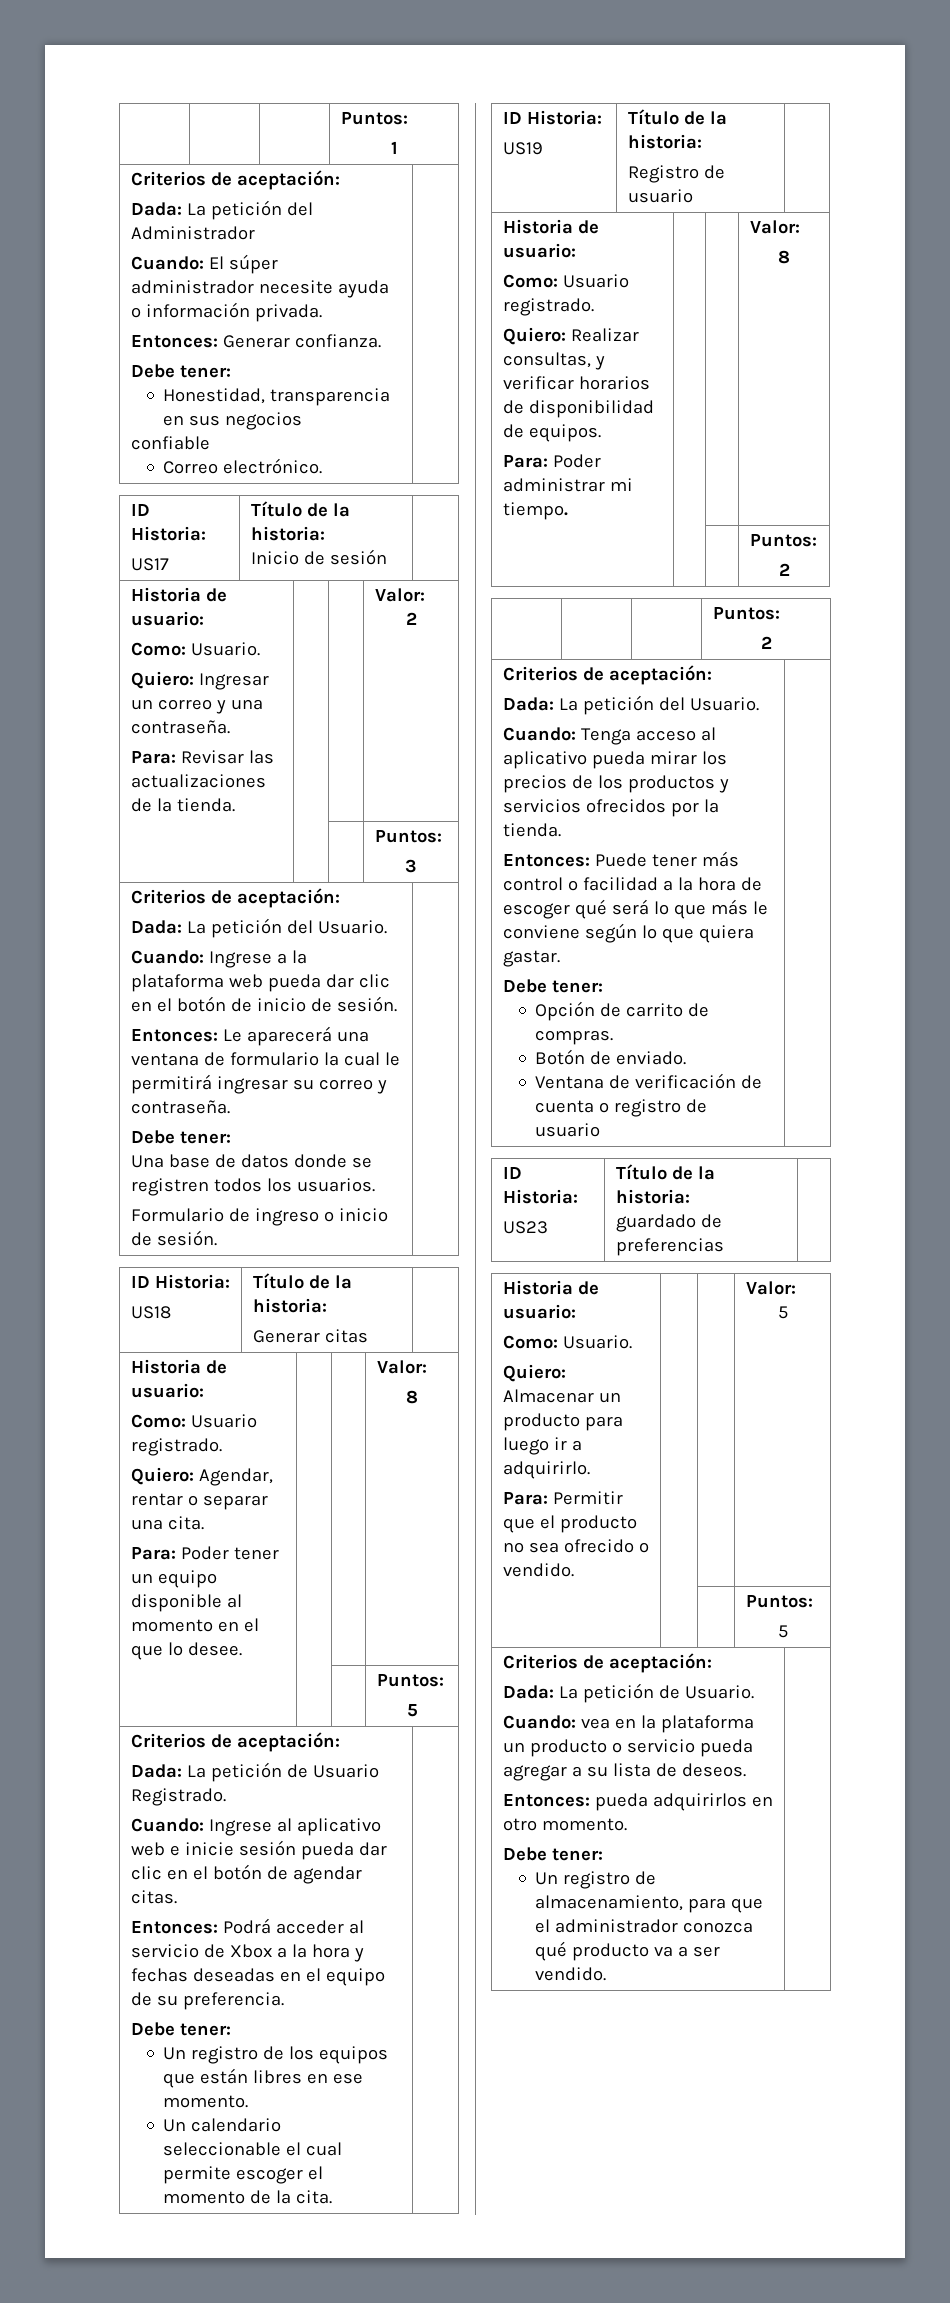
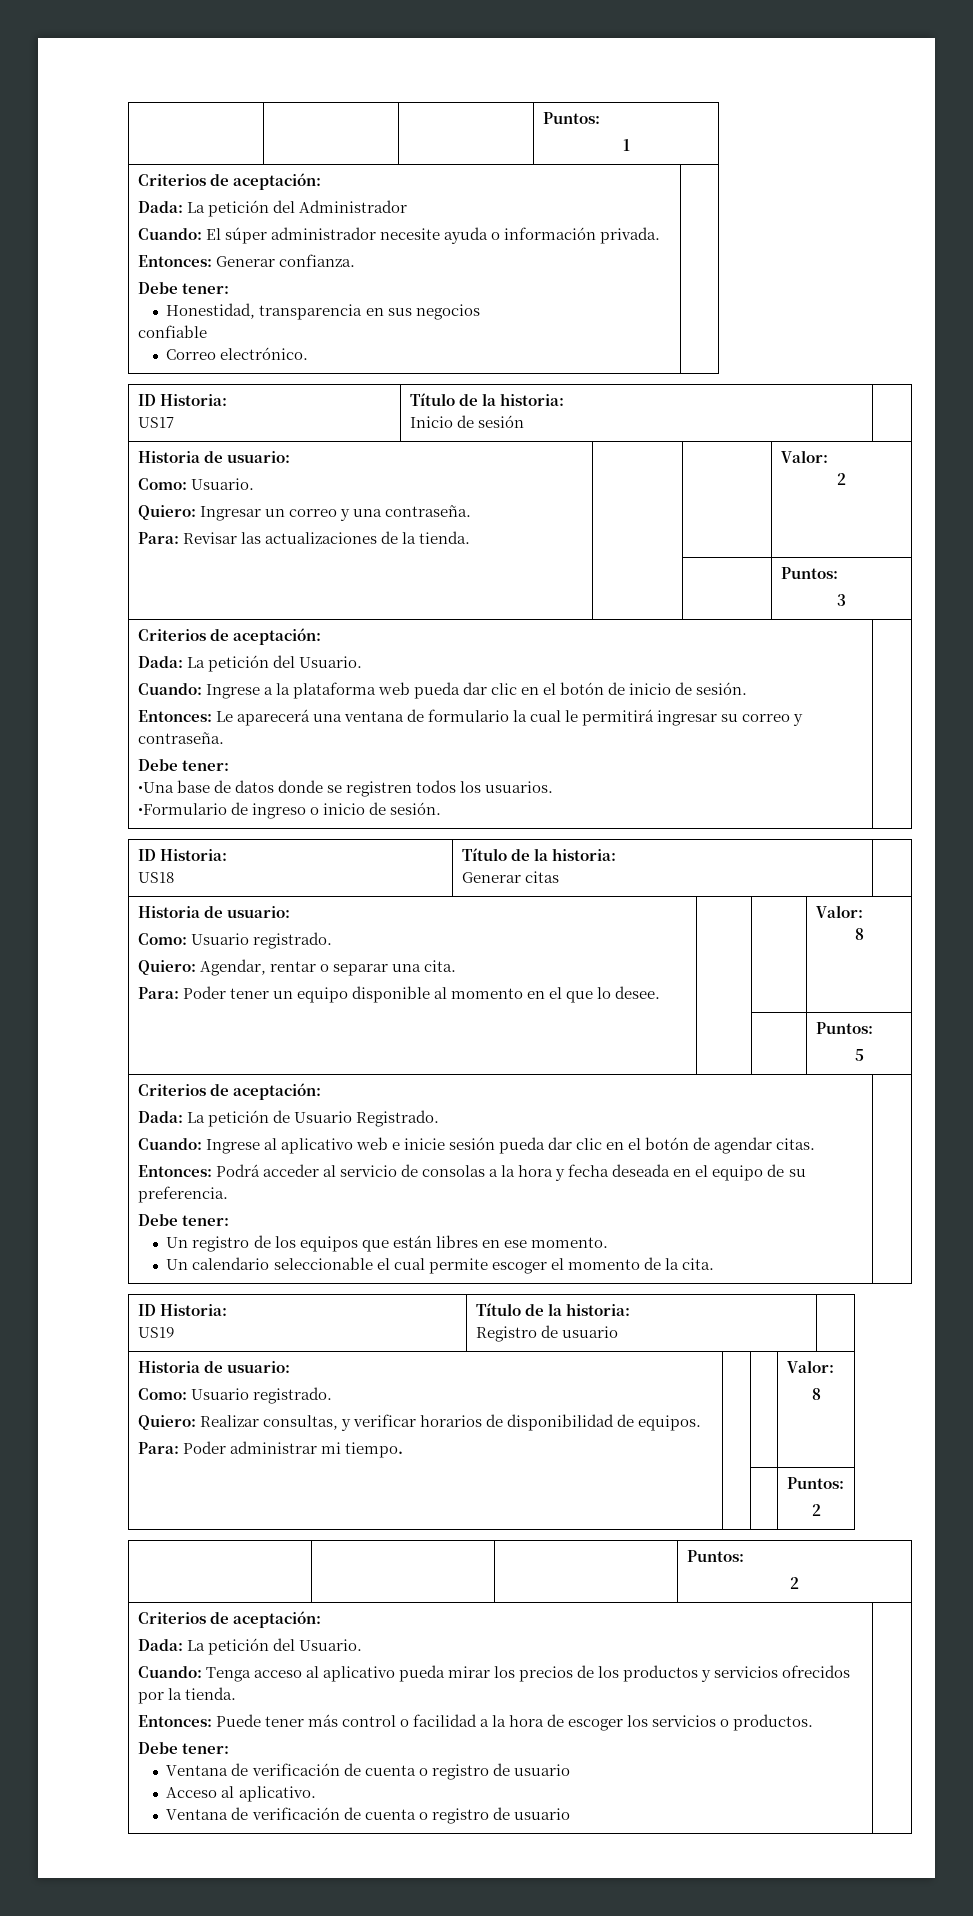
- Una base de datos donde se registren todos los usuarios.
+ •Una base de datos donde se registren todos los usuarios.
- Formulario de ingreso o inicio de sesión.
+ •Formulario de ingreso o inicio de sesión.
- Entonces: Podrá acceder al servicio de Xbox a la hora y fechas deseadas en el equipo de su preferencia.
+ Entonces: Podrá acceder al servicio de consolas a la hora y fecha deseada en el equipo de su preferencia.
- Entonces: Puede tener más control o facilidad a la hora de escoger qué será lo que más le conviene según lo que quiera gastar.
+ Entonces: Puede tener más control o facilidad a la hora de escoger los servicios o productos.
  Debe tener:
- Opción de carrito de compras.
- Botón de enviado.
- Ventana de verificación de cuenta o registro de usuario |
- ID Historia:
- US23 | Título de la historia:
- guardado de preferencias |
- Historia de usuario:
- Como: Usuario.
- Quiero: Almacenar un producto para luego ir a adquirirlo.
- Para: Permitir que el producto no sea ofrecido o vendido. | | | Valor:
- 5
- | | | Puntos:
- 5
- Criterios de aceptación:
- Dada: La petición de Usuario.
- Cuando: vea en la plataforma un producto o servicio pueda agregar a su lista de deseos.
- Entonces: pueda adquirirlos en otro momento.
- Debe tener:
- Un registro de almacenamiento, para que el administrador conozca qué producto va a ser vendido.
+ Ventana de verificación de cuenta o registro de usuario
+ Acceso al aplicativo.
+ Ventana de verificación de cuenta o registro de usuario

